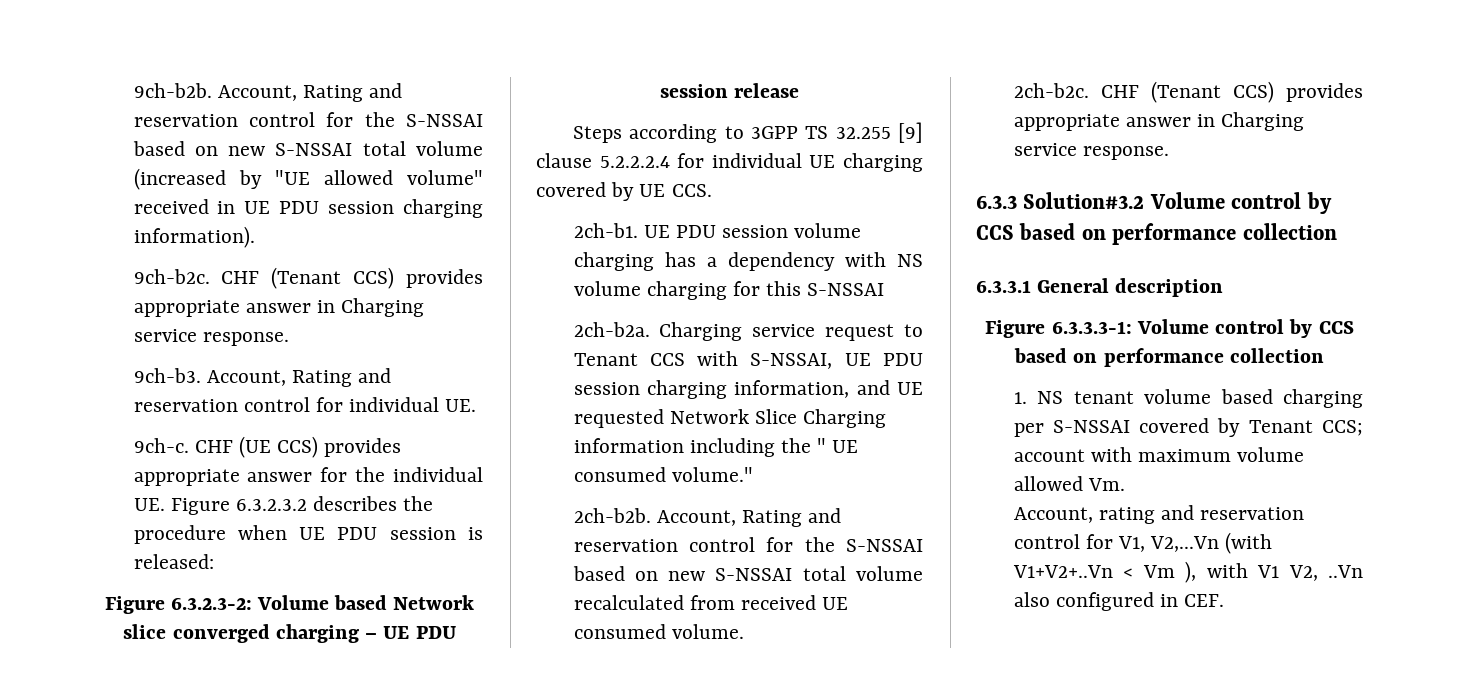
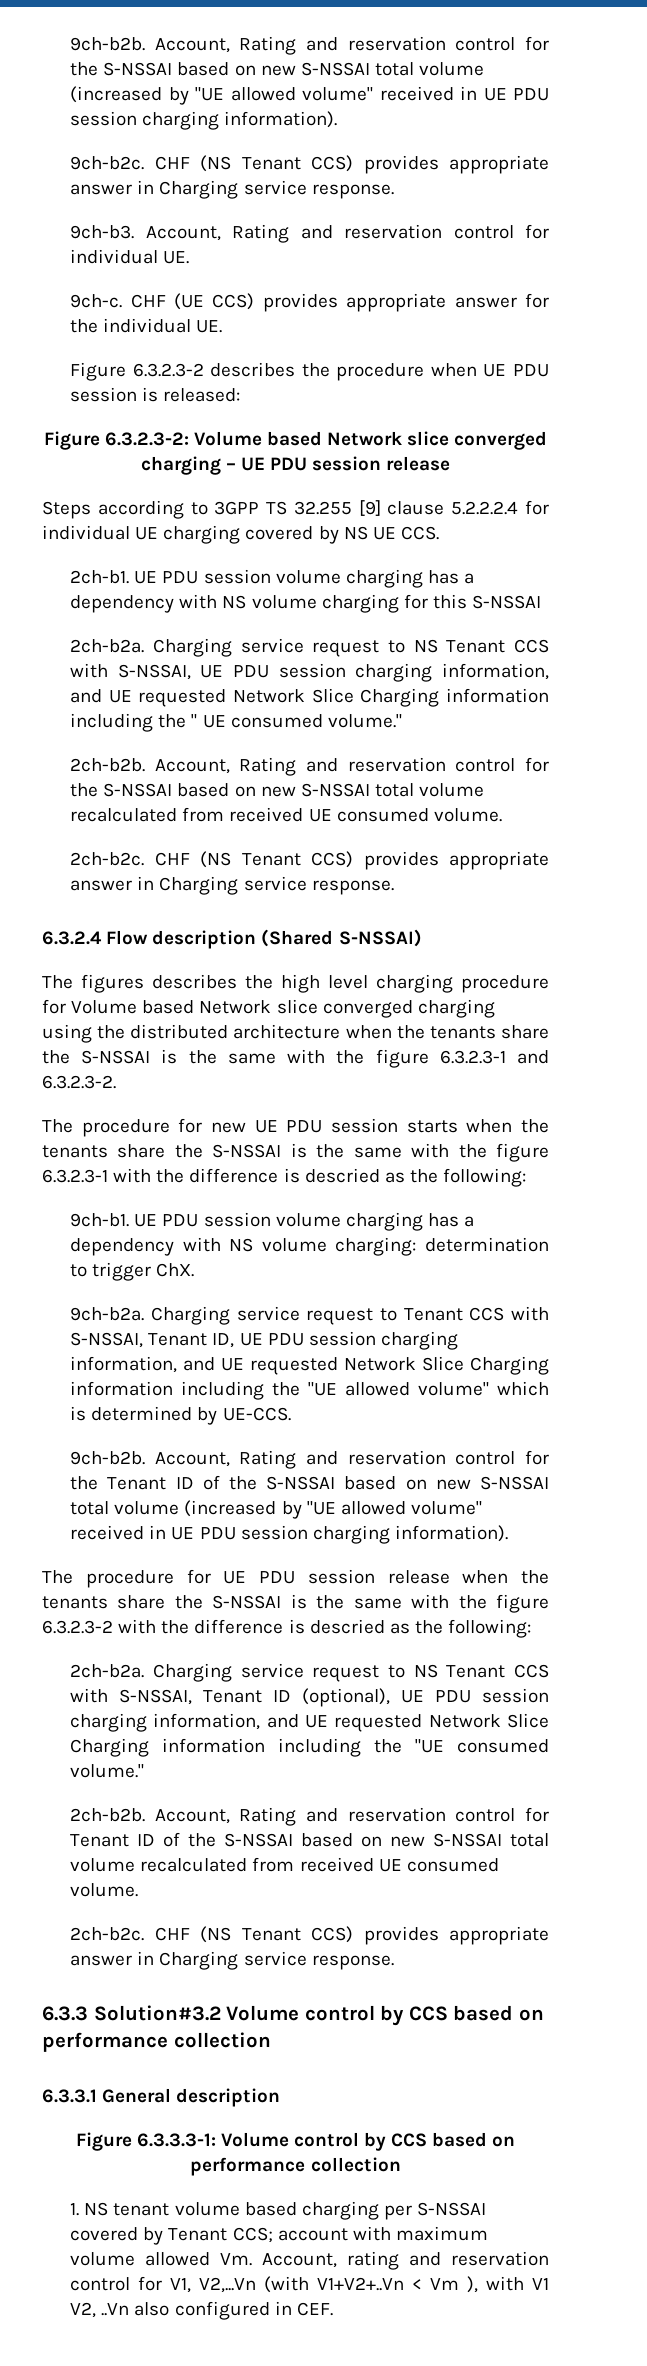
- 9ch-b2c. CHF (Tenant CCS) provides appropriate answer in Charging service response.
+ 9ch-b2c. CHF (NS Tenant CCS) provides appropriate answer in Charging service response.
- CHF (UE CCS) provides appropriate answer for the individual UE. Figure 6.3.2.3.2 describes the procedure when UE PDU session is released:
+ CHF (UE CCS) provides appropriate answer for the individual UE.
+ Figure 6.3.2.3-2 describes the procedure when UE PDU session is released:
- Steps according to 3GPP TS 32.255 [9] clause 5.2.2.2.4 for individual UE charging covered by UE CCS.
+ Steps according to 3GPP TS 32.255 [9] clause 5.2.2.2.4 for individual UE charging covered by NS UE CCS.
- Charging service request to Tenant CCS with S-NSSAI, UE PDU session charging information, and UE requested Network Slice Charging information including the " UE consumed volume."
+ Charging service request to NS Tenant CCS with S-NSSAI, UE PDU session charging information, and UE requested Network Slice Charging information including the " UE consumed volume."
  Account, Rating and reservation control for the S-NSSAI based on new S-NSSAI total volume recalculated from received UE consumed volume.
- 2ch-b2c. CHF (Tenant CCS) provides appropriate answer in Charging service response.
+ 2ch-b2c. CHF (NS Tenant CCS) provides appropriate answer in Charging service response.
+ 6.3.2.4 Flow description (Shared S-NSSAI)
+ The figures describes the high level charging procedure for Volume based Network slice converged charging using the distributed architecture when the tenants share the S-NSSAI is the same with the figure 6.3.2.3-1 and 6.3.2.3-2.
+ The procedure for new UE PDU session starts when the tenants share the S-NSSAI is the same with the figure 6.3.2.3-1 with the difference is descried as the following:
+ 9ch-b1. UE PDU session volume charging has a dependency with NS volume charging: determination to trigger ChX.
+ 9ch-b2a. Charging service request to Tenant CCS with S-NSSAI, Tenant ID, UE PDU session charging information, and UE requested Network Slice Charging information including the "UE allowed volume" which is determined by UE-CCS.
+ 9ch-b2b. Account, Rating and reservation control for the Tenant ID of the S-NSSAI based on new S-NSSAI total volume (increased by "UE allowed volume" received in UE PDU session charging information).
+ The procedure for UE PDU session release when the tenants share the S-NSSAI is the same with the figure 6.3.2.3-2 with the difference is descried as the following:
+ 2ch-b2a. Charging service request to NS Tenant CCS with S-NSSAI, Tenant ID (optional), UE PDU session charging information, and UE requested Network Slice Charging information including the "UE consumed volume."
+ 2ch-b2b. Account, Rating and reservation control for Tenant ID of the S-NSSAI based on new S-NSSAI total volume recalculated from received UE consumed volume.
+ 2ch-b2c. CHF (NS Tenant CCS) provides appropriate answer in Charging service response.
- 1. NS tenant volume based charging per S-NSSAI covered by Tenant CCS; account with maximum volume allowed Vm.
- Account, rating and reservation control for V1, V2,...Vn (with V1+V2+..Vn < Vm ), with V1 V2, ..Vn also configured in CEF.
+ 1. NS tenant volume based charging per S-NSSAI covered by Tenant CCS; account with maximum volume allowed Vm. Account, rating and reservation control for V1, V2,...Vn (with V1+V2+..Vn < Vm ), with V1 V2, ..Vn also configured in CEF.

